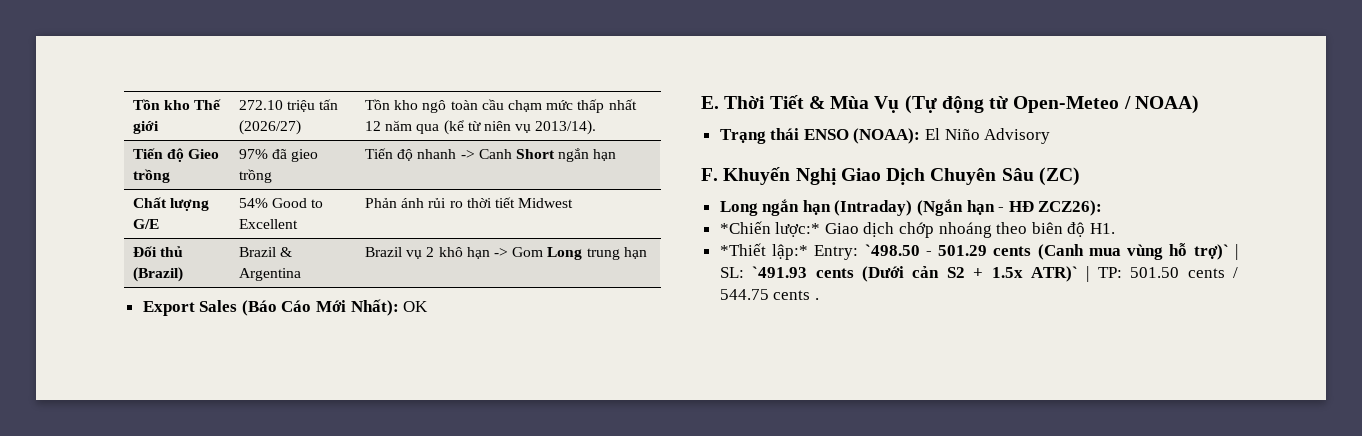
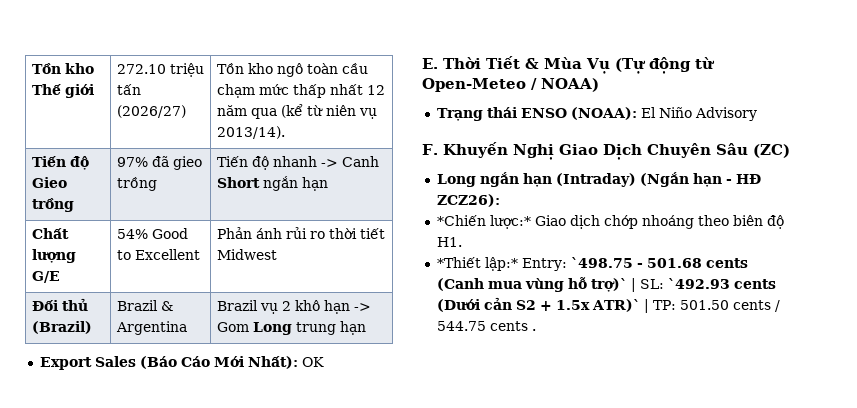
- *Thiết lập:* Entry: `498.50 - 501.29 cents (Canh mua vùng hỗ trợ)` | SL: `491.93 cents (Dưới cản S2 + 1.5x ATR)` | TP: 501.50 cents / 544.75 cents .
+ *Thiết lập:* Entry: `498.75 - 501.68 cents (Canh mua vùng hỗ trợ)` | SL: `492.93 cents (Dưới cản S2 + 1.5x ATR)` | TP: 501.50 cents / 544.75 cents .

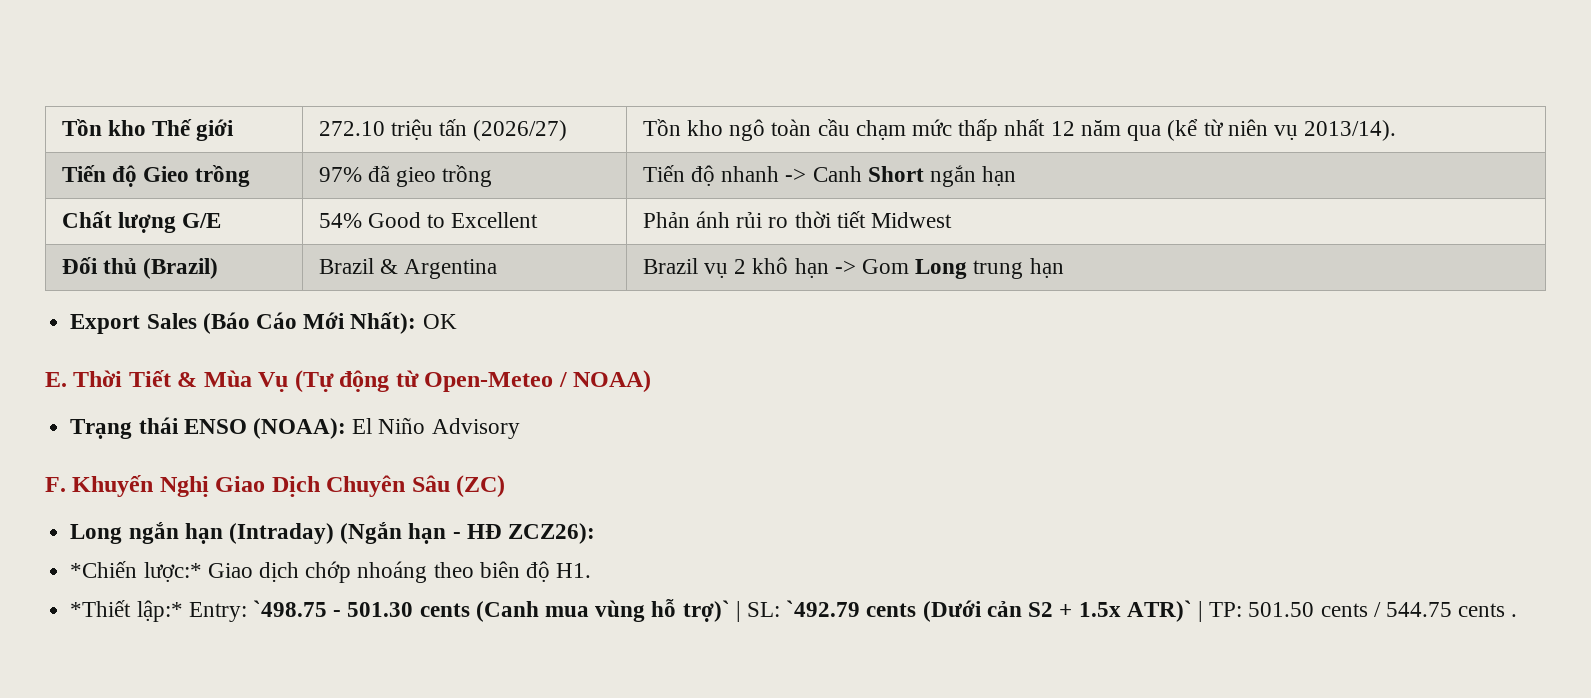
- *Thiết lập:* Entry: `498.75 - 501.68 cents (Canh mua vùng hỗ trợ)` | SL: `492.93 cents (Dưới cản S2 + 1.5x ATR)` | TP: 501.50 cents / 544.75 cents .
+ *Thiết lập:* Entry: `498.75 - 501.30 cents (Canh mua vùng hỗ trợ)` | SL: `492.79 cents (Dưới cản S2 + 1.5x ATR)` | TP: 501.50 cents / 544.75 cents .

